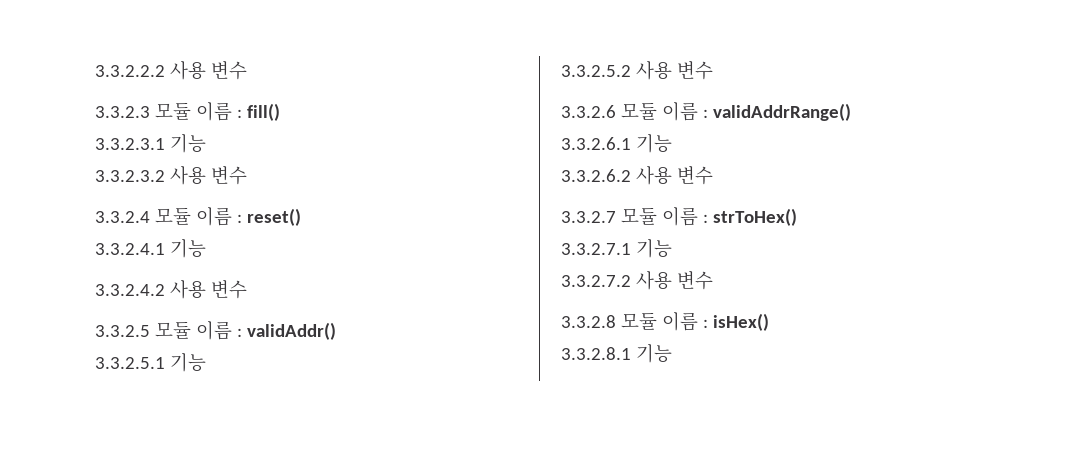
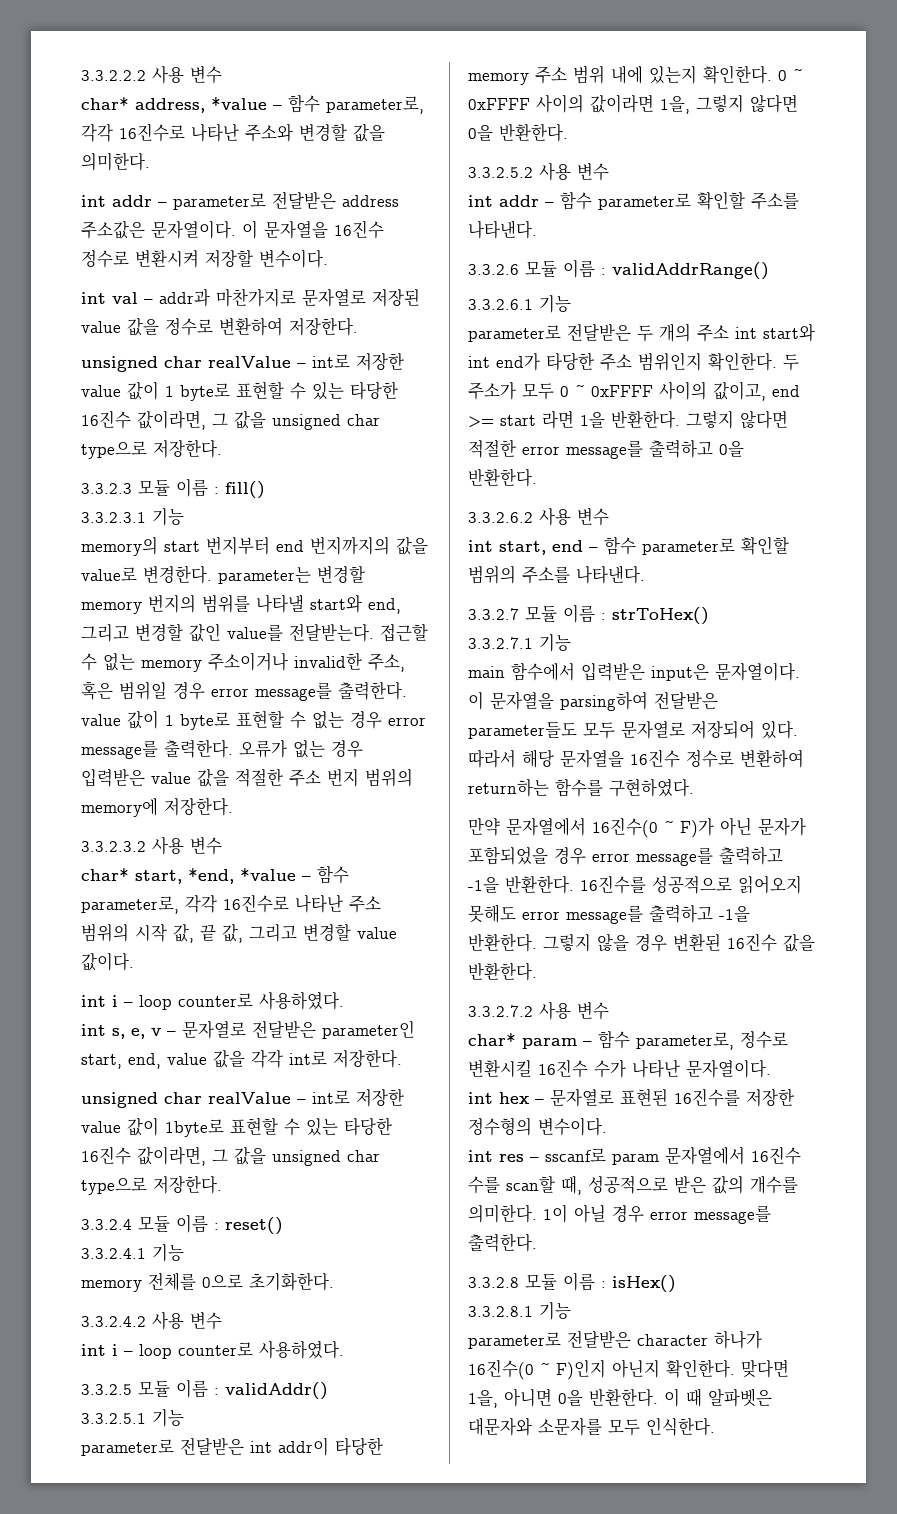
+ char* address, *value – 함수 parameter로, 각각 16진수로 나타난 주소와 변경할 값을 의미한다.
+ int addr – parameter로 전달받은 address 주소값은 문자열이다. 이 문자열을 16진수 정수로 변환시켜 저장할 변수이다.
+ int val – addr과 마찬가지로 문자열로 저장된 value 값을 정수로 변환하여 저장한다.
+ unsigned char realValue – int로 저장한 value 값이 1 byte로 표현할 수 있는 타당한 16진수 값이라면, 그 값을 unsigned char type으로 저장한다.
+ memory의 start 번지부터 end 번지까지의 값을 value로 변경한다. parameter는 변경할 memory 번지의 범위를 나타낼 start와 end, 그리고 변경할 값인 value를 전달받는다. 접근할 수 없는 memory 주소이거나 invalid한 주소, 혹은 범위일 경우 error message를 출력한다. value 값이 1 byte로 표현할 수 없는 경우 error message를 출력한다. 오류가 없는 경우 입력받은 value 값을 적절한 주소 번지 범위의 memory에 저장한다.
  3.3.2.3.2 사용 변수
+ char* start, *end, *value – 함수 parameter로, 각각 16진수로 나타난 주소 범위의 시작 값, 끝 값, 그리고 변경할 value 값이다.
+ int i – loop counter로 사용하였다.
+ int s, e, v – 문자열로 전달받은 parameter인 start, end, value 값을 각각 int로 저장한다.
+ unsigned char realValue – int로 저장한 value 값이 1byte로 표현할 수 있는 타당한 16진수 값이라면, 그 값을 unsigned char type으로 저장한다.
+ memory 전체를 0으로 초기화한다.
  3.3.2.4.2 사용 변수
+ int i – loop counter로 사용하였다.
+ parameter로 전달받은 int addr이 타당한 memory 주소 범위 내에 있는지 확인한다. 0 ~ 0xFFFF 사이의 값이라면 1을, 그렇지 않다면 0을 반환한다.
  3.3.2.5.2 사용 변수
+ int addr – 함수 parameter로 확인할 주소를 나타낸다.
+ parameter로 전달받은 두 개의 주소 int start와 int end가 타당한 주소 범위인지 확인한다. 두 주소가 모두 0 ~ 0xFFFF 사이의 값이고, end >= start 라면 1을 반환한다. 그렇지 않다면 적절한 error message를 출력하고 0을 반환한다.
  3.3.2.6.2 사용 변수
+ int start, end – 함수 parameter로 확인할 범위의 주소를 나타낸다.
+ main 함수에서 입력받은 input은 문자열이다. 이 문자열을 parsing하여 전달받은 parameter들도 모두 문자열로 저장되어 있다. 따라서 해당 문자열을 16진수 정수로 변환하여 return하는 함수를 구현하였다.
+ 만약 문자열에서 16진수(0 ~ F)가 아닌 문자가 포함되었을 경우 error message를 출력하고 -1을 반환한다. 16진수를 성공적으로 읽어오지 못해도 error message를 출력하고 -1을 반환한다. 그렇지 않을 경우 변환된 16진수 값을 반환한다.
  3.3.2.7.2 사용 변수
+ char* param – 함수 parameter로, 정수로 변환시킬 16진수 수가 나타난 문자열이다.
+ int hex – 문자열로 표현된 16진수를 저장한 정수형의 변수이다.
+ int res – sscanf로 param 문자열에서 16진수 수를 scan할 때, 성공적으로 받은 값의 개수를 의미한다. 1이 아닐 경우 error message를 출력한다.
+ parameter로 전달받은 character 하나가 16진수(0 ~ F)인지 아닌지 확인한다. 맞다면 1을, 아니면 0을 반환한다. 이 때 알파벳은 대문자와 소문자를 모두 인식한다.

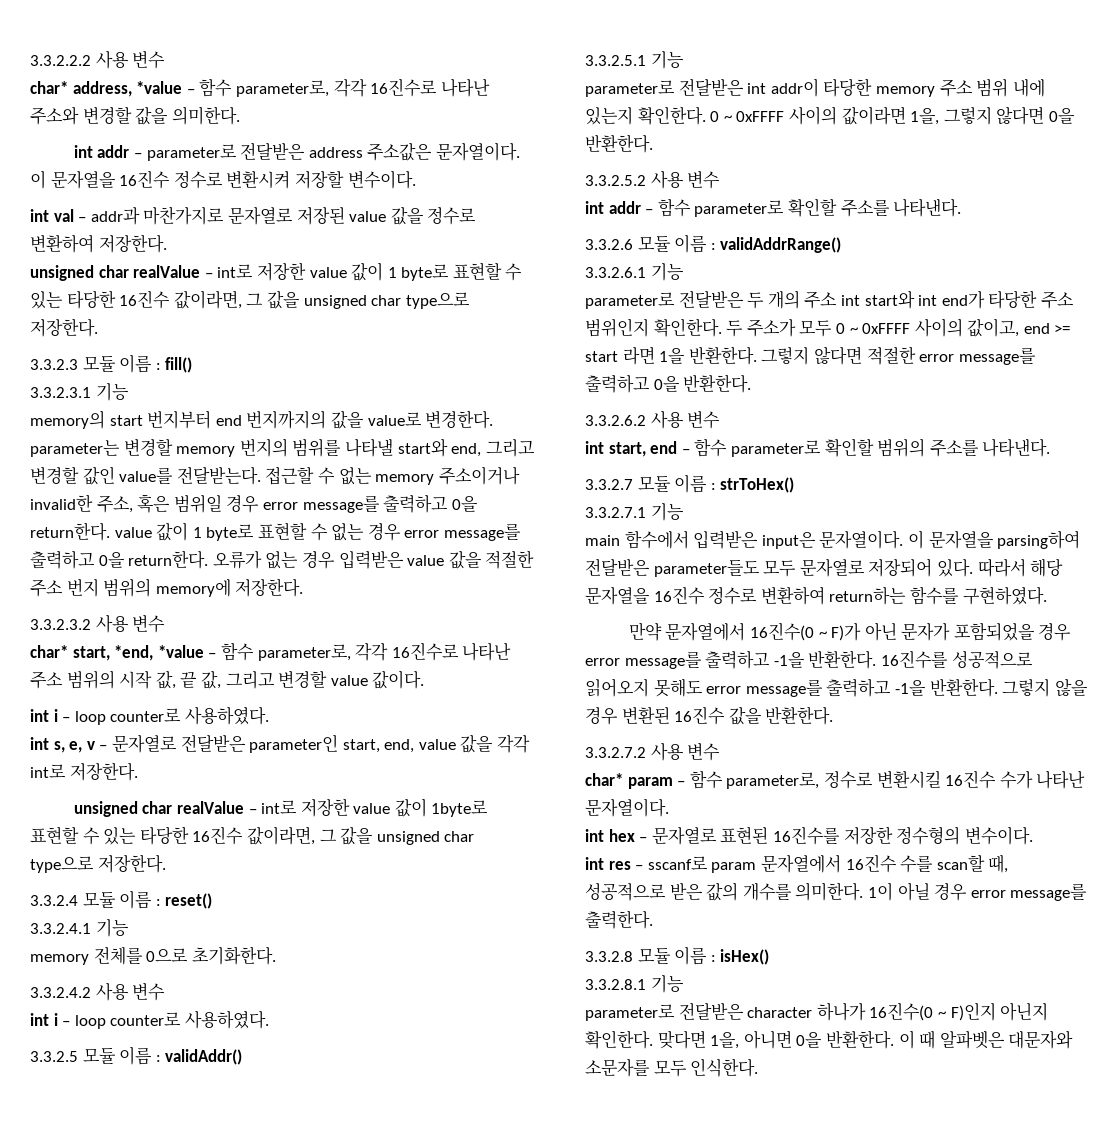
- 접근할 수 없는 memory 주소이거나 invalid한 주소, 혹은 범위일 경우 error message를 출력한다. value 값이 1 byte로 표현할 수 없는 경우 error message를 출력한다.
+ 접근할 수 없는 memory 주소이거나 invalid한 주소, 혹은 범위일 경우 error message를 출력하고 0을 return한다. value 값이 1 byte로 표현할 수 없는 경우 error message를 출력하고 0을 return한다.

